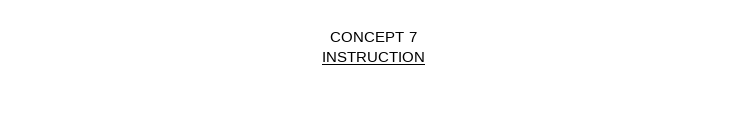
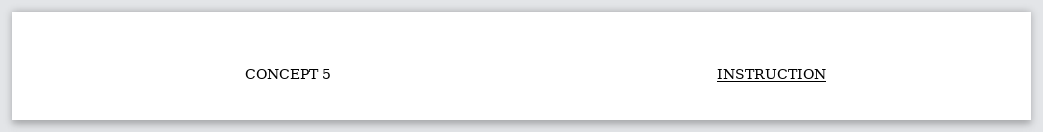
- CONCEPT 7
+ CONCEPT 5

